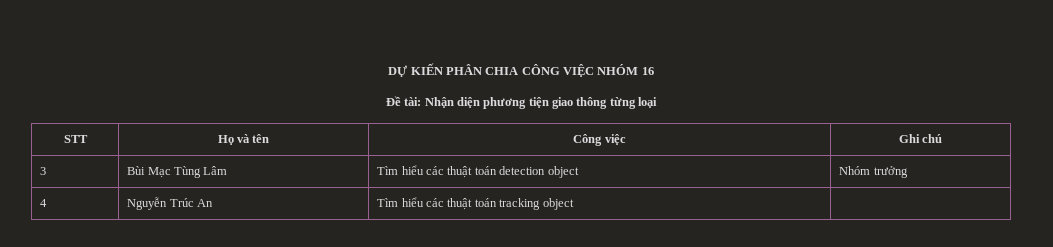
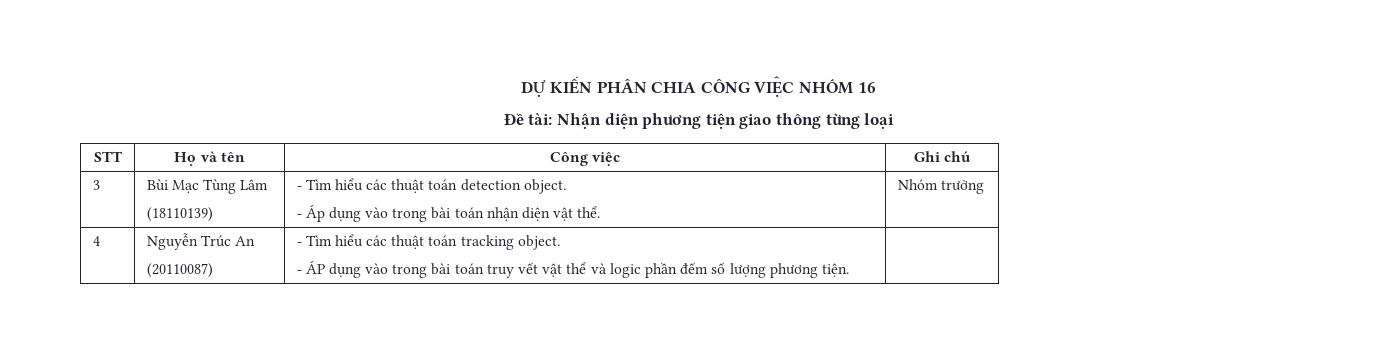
- 3 | Bùi Mạc Tùng Lâm | Tìm hiểu các thuật toán detection object | Nhóm trưởng
+ 3 | Bùi Mạc Tùng Lâm
+ (18110139) | - Tìm hiểu các thuật toán detection object.
+ - Áp dụng vào trong bài toán nhận diện vật thể. | Nhóm trưởng
- 4 | Nguyễn Trúc An | Tìm hiểu các thuật toán tracking object |
+ 4 | Nguyễn Trúc An
+ (20110087) | - Tìm hiểu các thuật toán tracking object.
+ - ÁP dụng vào trong bài toán truy vết vật thể và logic phần đếm số lượng phương tiện. |

